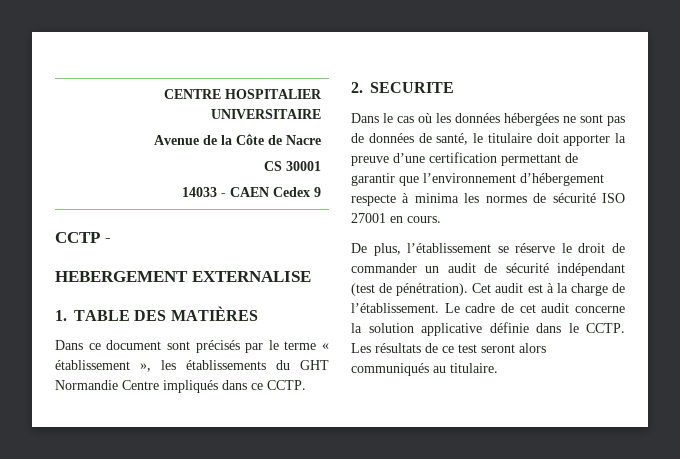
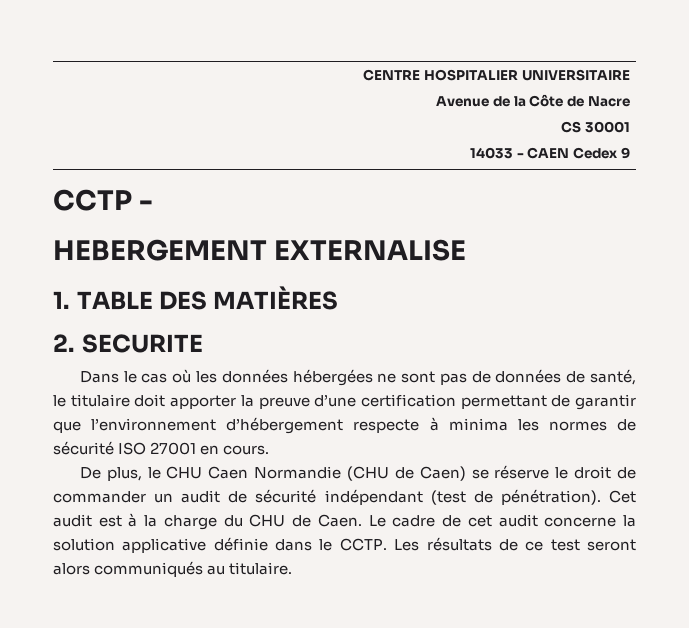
- Dans ce document sont précisés par le terme « établissement », les établissements du GHT Normandie Centre impliqués dans ce CCTP.
- De plus, l’établissement se réserve le droit de commander un audit de sécurité indépendant (test de pénétration).
+ De plus, le CHU Caen Normandie (CHU de Caen) se réserve le droit de commander un audit de sécurité indépendant (test de pénétration).
- Cet audit est à la charge de l’établissement.
+ Cet audit est à la charge du CHU de Caen.

